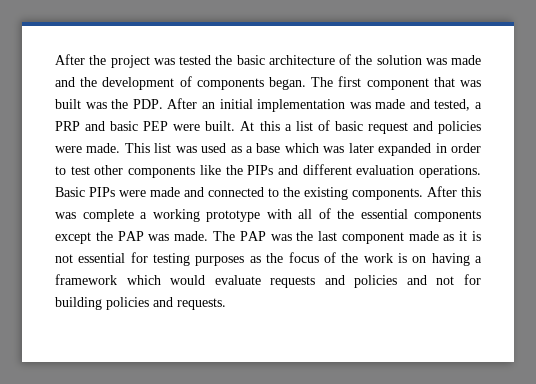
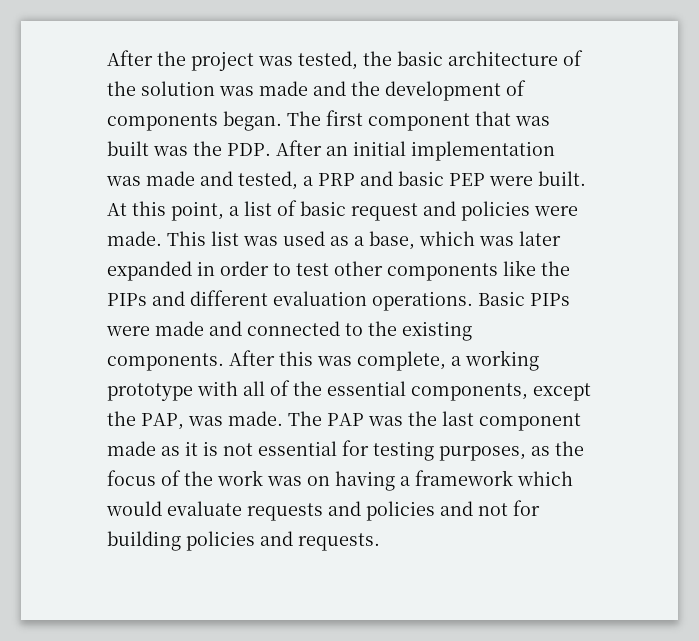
- After the project was tested the basic architecture of the solution was made and the development of components began.
+ After the project was tested, the basic architecture of the solution was made and the development of components began.
- At this a list of basic request and policies were made.
+ At this point, a list of basic request and policies were made.
- This list was used as a base which was later expanded in order to test other components like the PIPs and different evaluation operations.
+ This list was used as a base, which was later expanded in order to test other components like the PIPs and different evaluation operations.
- After this was complete a working prototype with all of the essential components except the PAP was made.
+ After this was complete, a working prototype with all of the essential components, except the PAP, was made.
- The PAP was the last component made as it is not essential for testing purposes as the focus of the work is on having a framework which would evaluate requests and policies and not for building policies and requests.
+ The PAP was the last component made as it is not essential for testing purposes, as the focus of the work was on having a framework which would evaluate requests and policies and not for building policies and requests.

